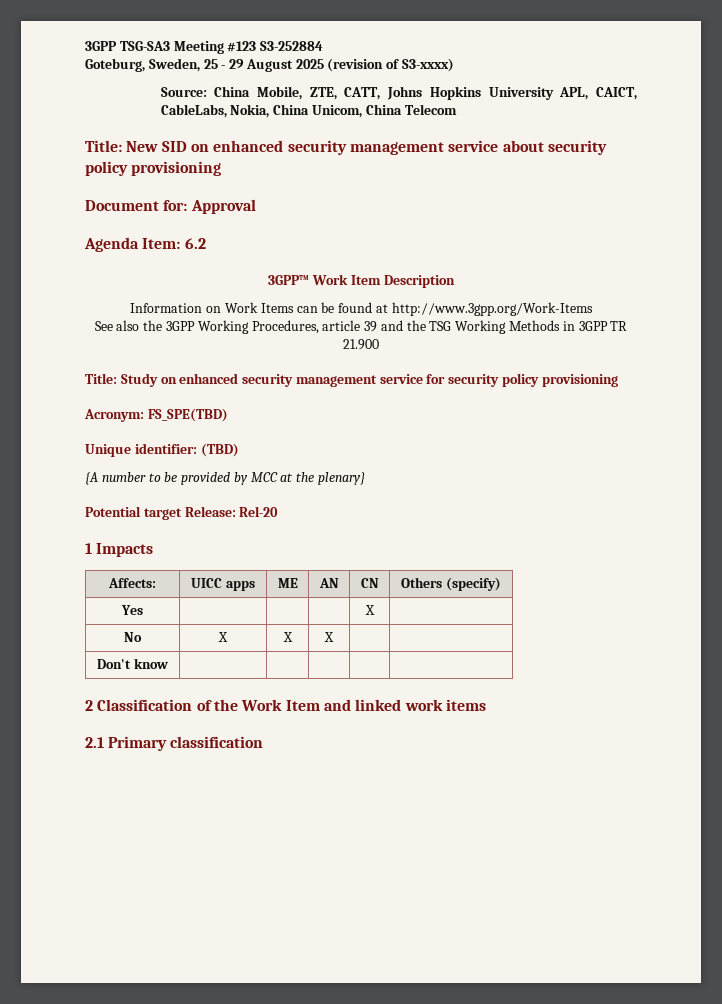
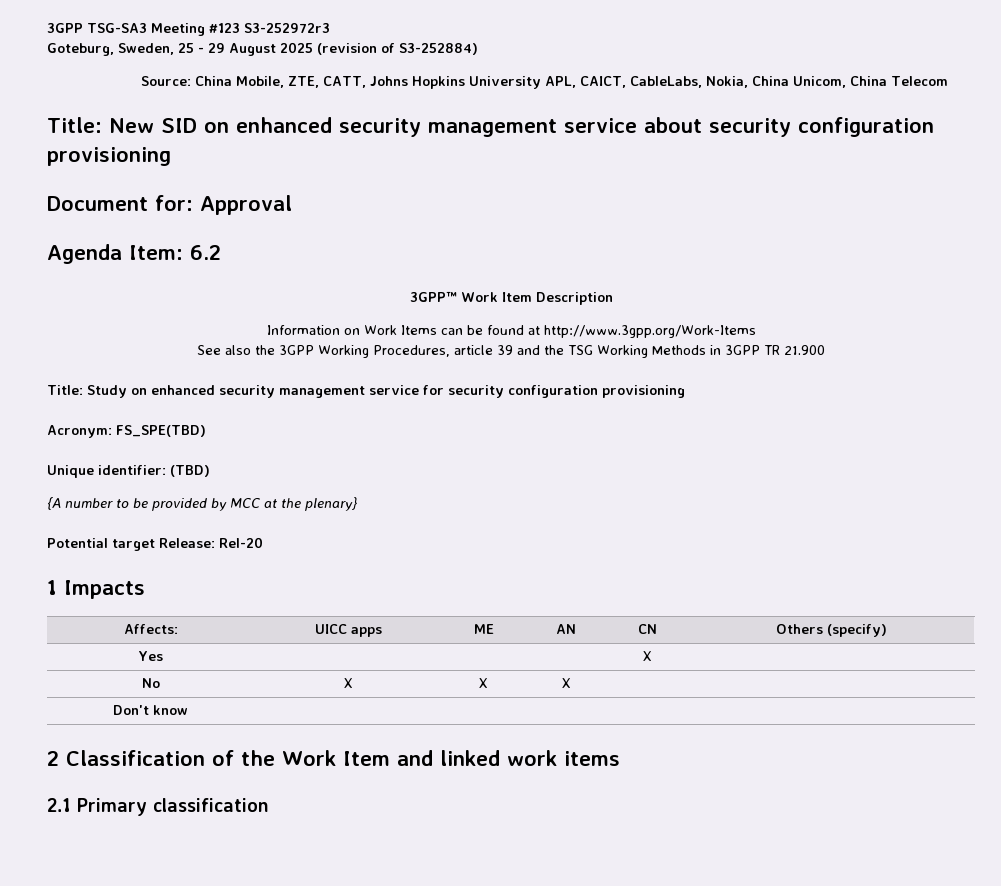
- 3GPP TSG-SA3 Meeting #123 S3-252884
+ 3GPP TSG-SA3 Meeting #123 S3-252972r3
- Goteburg, Sweden, 25 - 29 August 2025 (revision of S3-xxxx)
+ Goteburg, Sweden, 25 - 29 August 2025 (revision of S3-252884)
- Title: New SID on enhanced security management service about security policy provisioning
+ Title: New SID on enhanced security management service about security configuration provisioning
- Title: Study on enhanced security management service for security policy provisioning
+ Title: Study on enhanced security management service for security configuration provisioning

